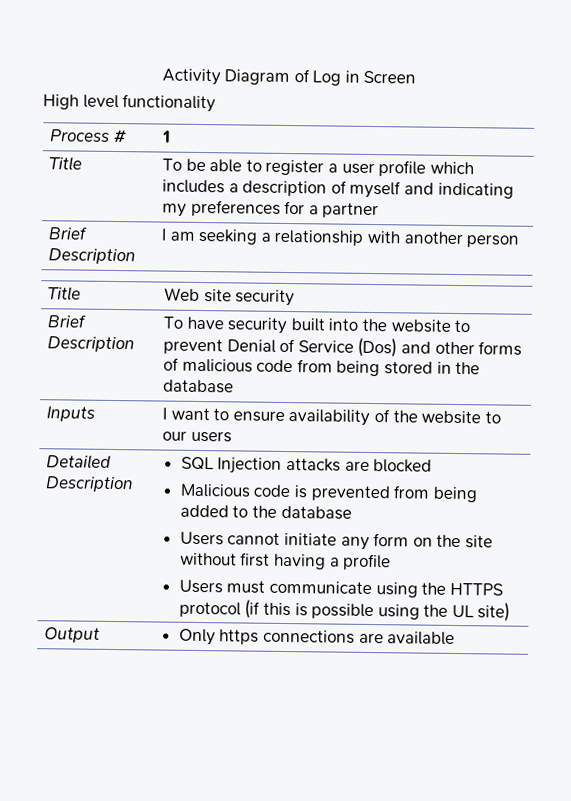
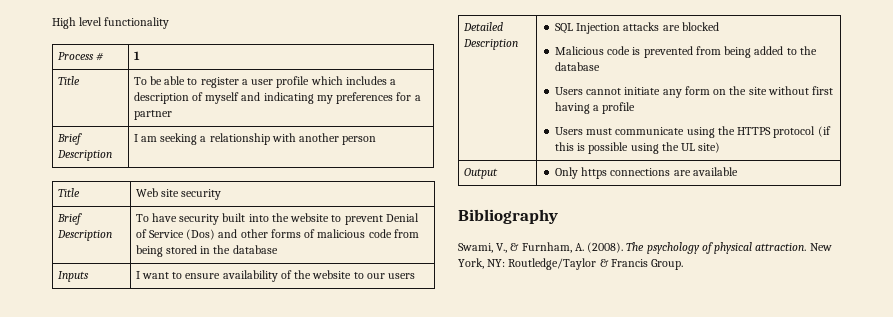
- Activity Diagram of Log in Screen
+ Bibliography
+ Swami, V., & Furnham, A. (2008). The psychology of physical attraction. New York, NY: Routledge/Taylor & Francis Group.

